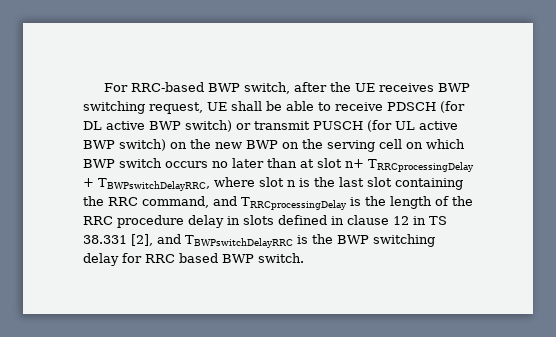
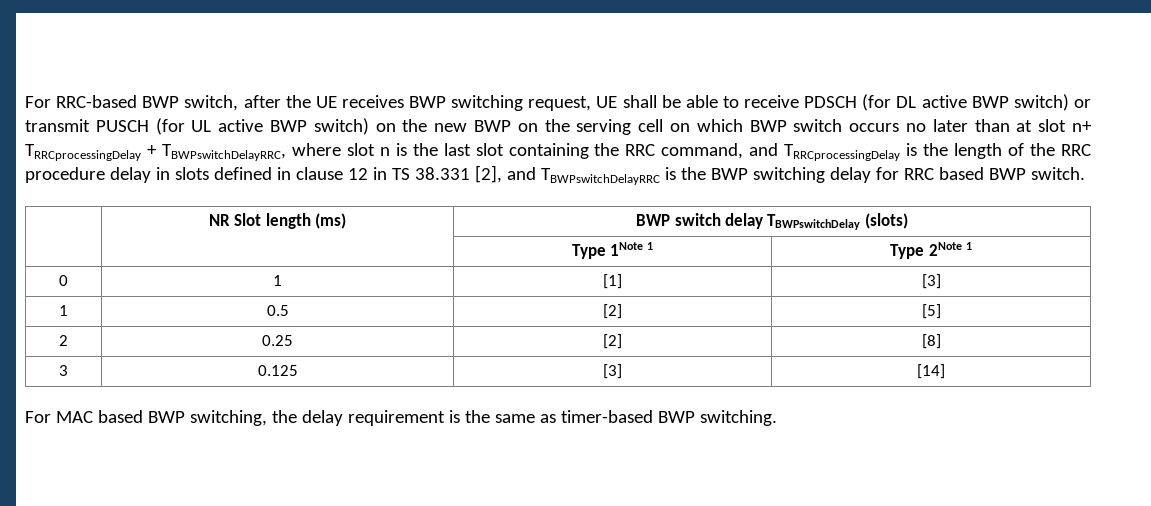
+ | NR Slot length (ms) | BWP switch delay TBWPswitchDelay (slots)
+ | | Type 1Note 1 | Type 2Note 1
+ 0 | 1 | [1] | [3]
+ 1 | 0.5 | [2] | [5]
+ 2 | 0.25 | [2] | [8]
+ 3 | 0.125 | [3] | [14]
+ For MAC based BWP switching, the delay requirement is the same as timer-based BWP switching.

